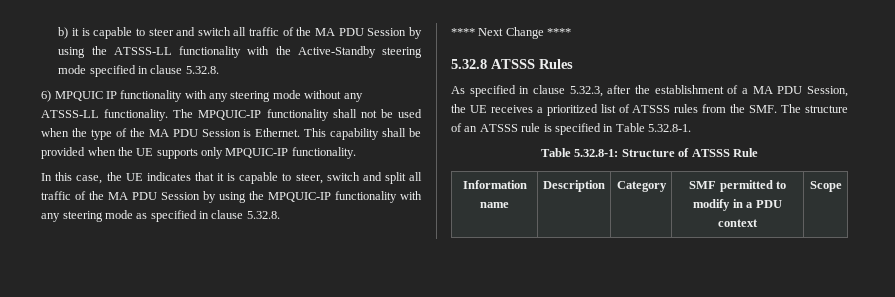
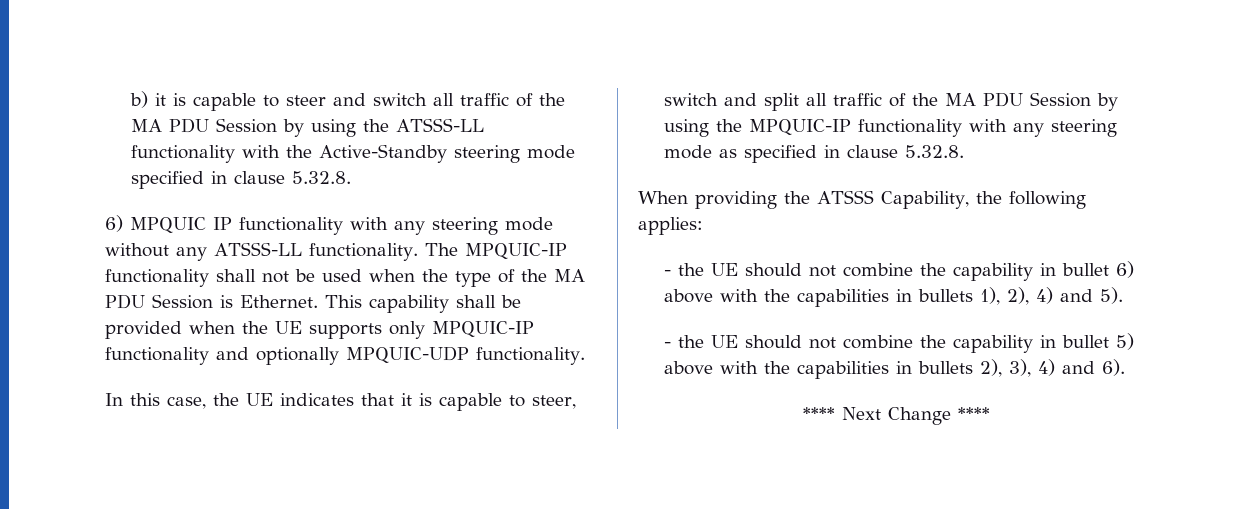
- This capability shall be provided when the UE supports only MPQUIC-IP functionality.
+ This capability shall be provided when the UE supports only MPQUIC-IP functionality and optionally MPQUIC-UDP functionality.
+ When providing the ATSSS Capability, the following applies:
+ - the UE should not combine the capability in bullet 6) above with the capabilities in bullets 1), 2), 4) and 5).
+ - the UE should not combine the capability in bullet 5) above with the capabilities in bullets 2), 3), 4) and 6).
  **** Next Change ****
- 5.32.8 ATSSS Rules
- As specified in clause 5.32.3, after the establishment of a MA PDU Session, the UE receives a prioritized list of ATSSS rules from the SMF. The structure of an ATSSS rule is specified in Table 5.32.8-1.
- Table 5.32.8-1: Structure of ATSSS Rule
- Information name | Description | Category | SMF permitted to modify in a PDU context | Scope

